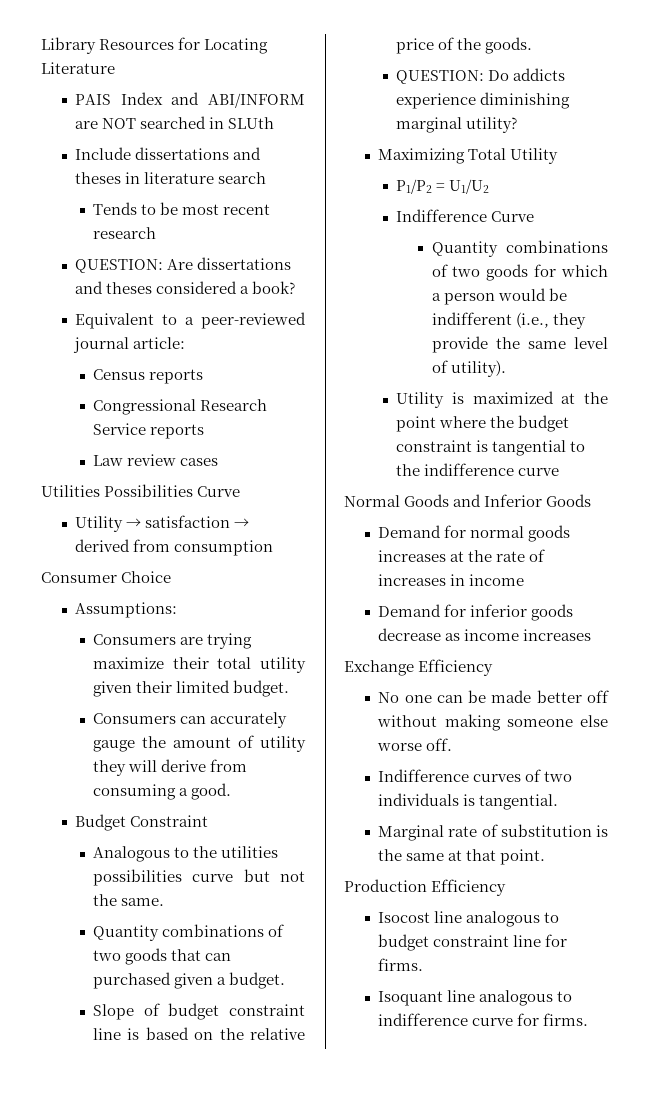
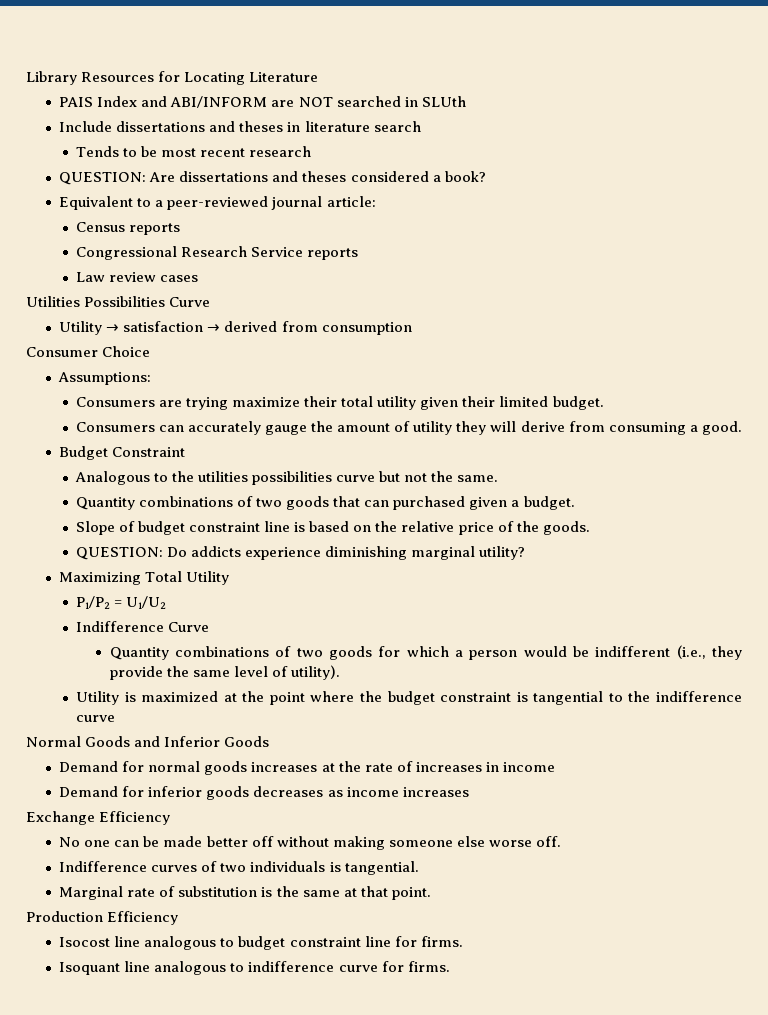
- Demand for inferior goods decrease as income increases
+ Demand for inferior goods decreases as income increases

